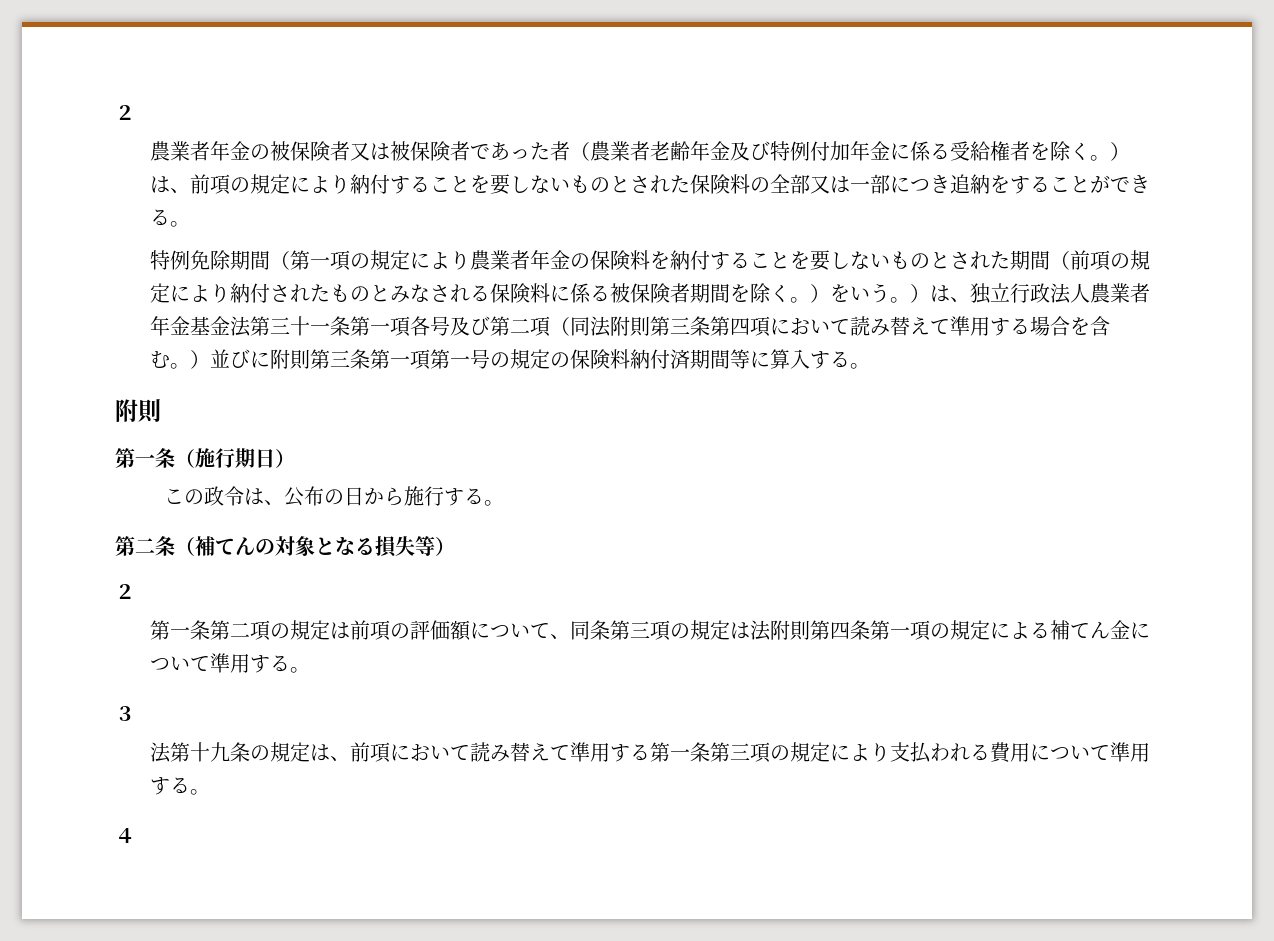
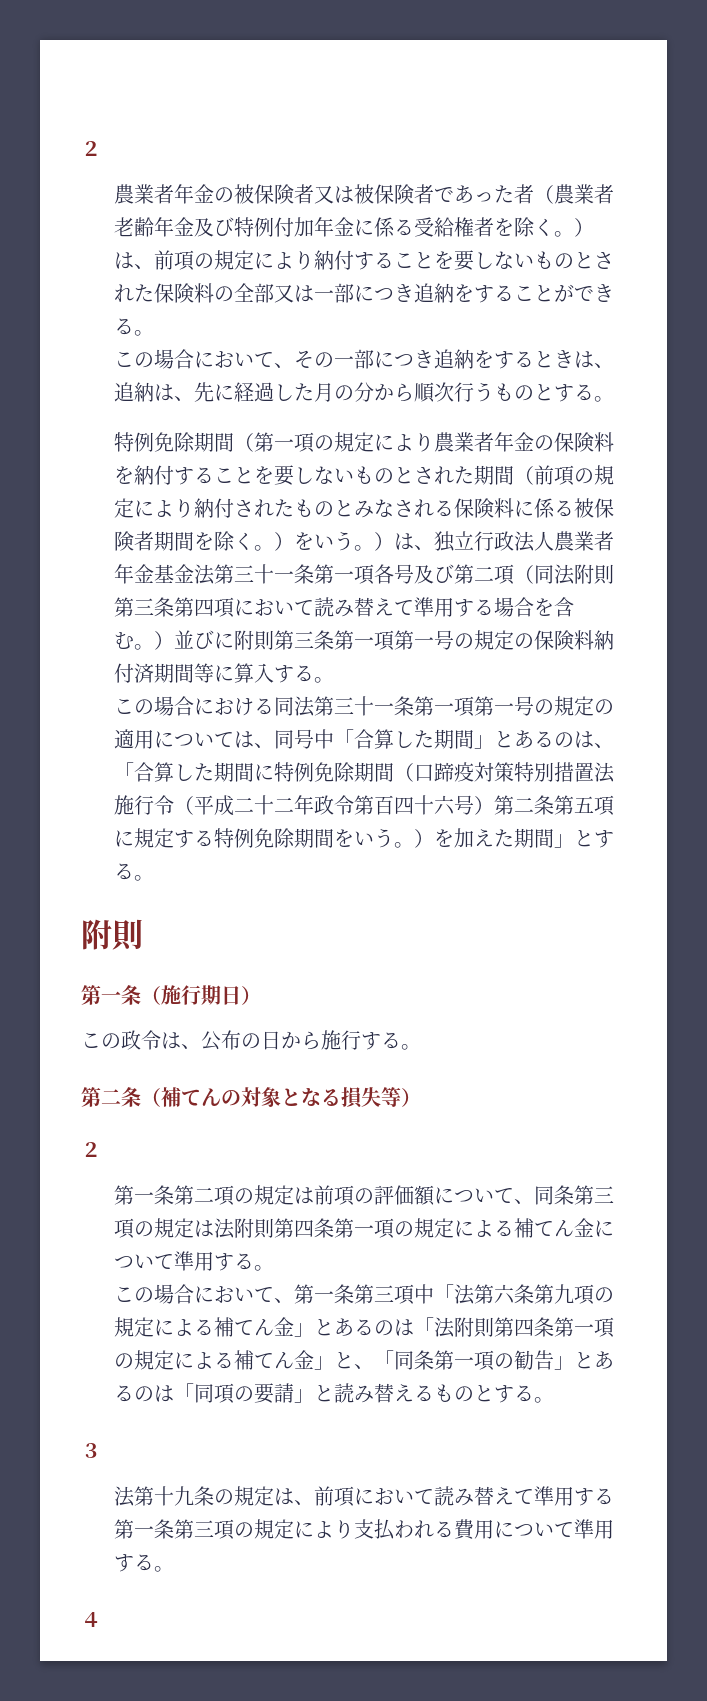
+ この場合において、その一部につき追納をするときは、追納は、先に経過した月の分から順次行うものとする。
+ この場合における同法第三十一条第一項第一号の規定の適用については、同号中「合算した期間」とあるのは、「合算した期間に特例免除期間（口蹄疫対策特別措置法施行令（平成二十二年政令第百四十六号）第二条第五項に規定する特例免除期間をいう。）を加えた期間」とする。
+ この場合において、第一条第三項中「法第六条第九項の規定による補てん金」とあるのは「法附則第四条第一項の規定による補てん金」と、「同条第一項の勧告」とあるのは「同項の要請」と読み替えるものとする。

